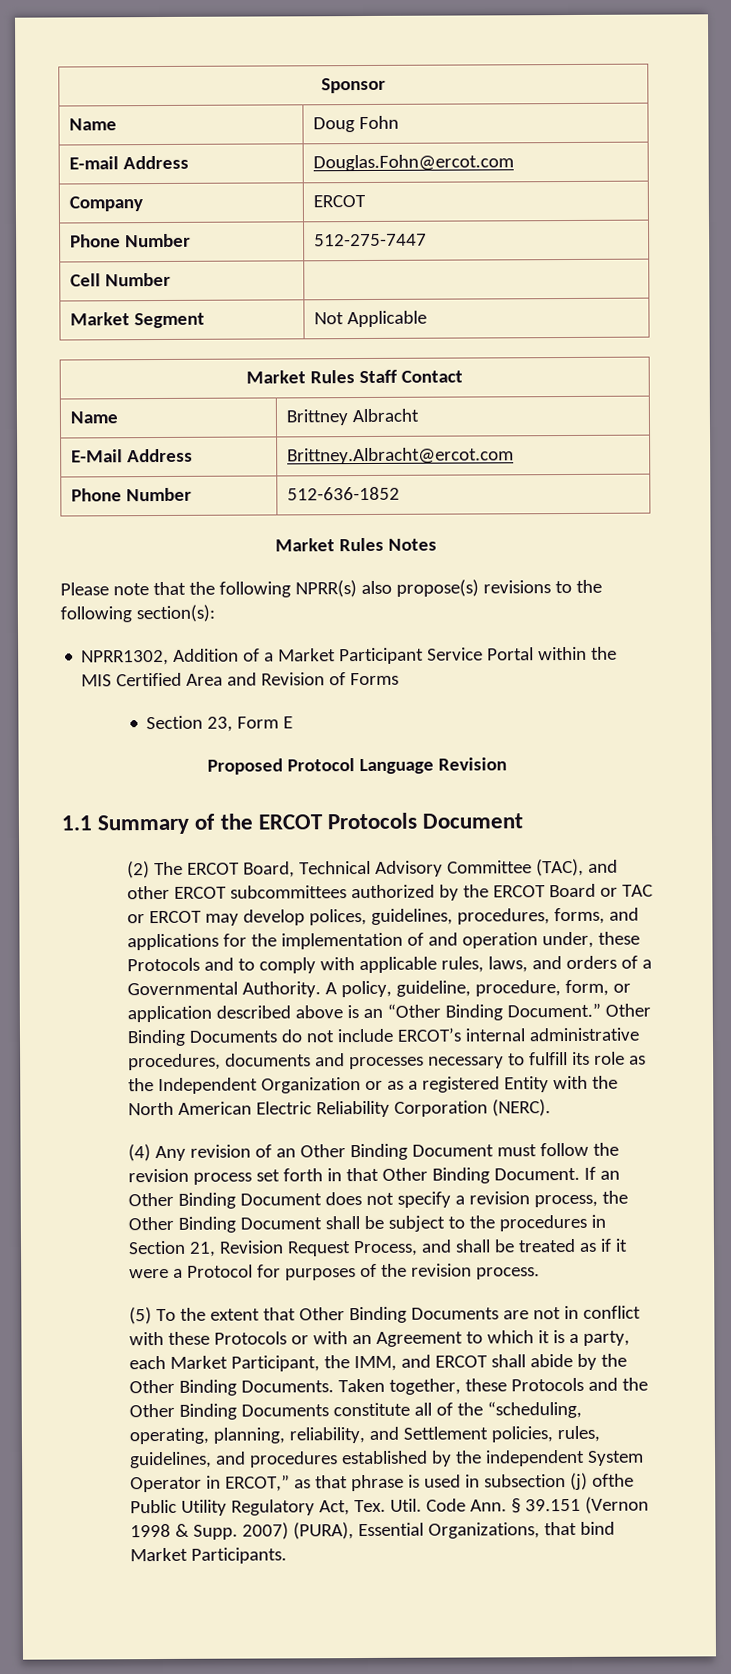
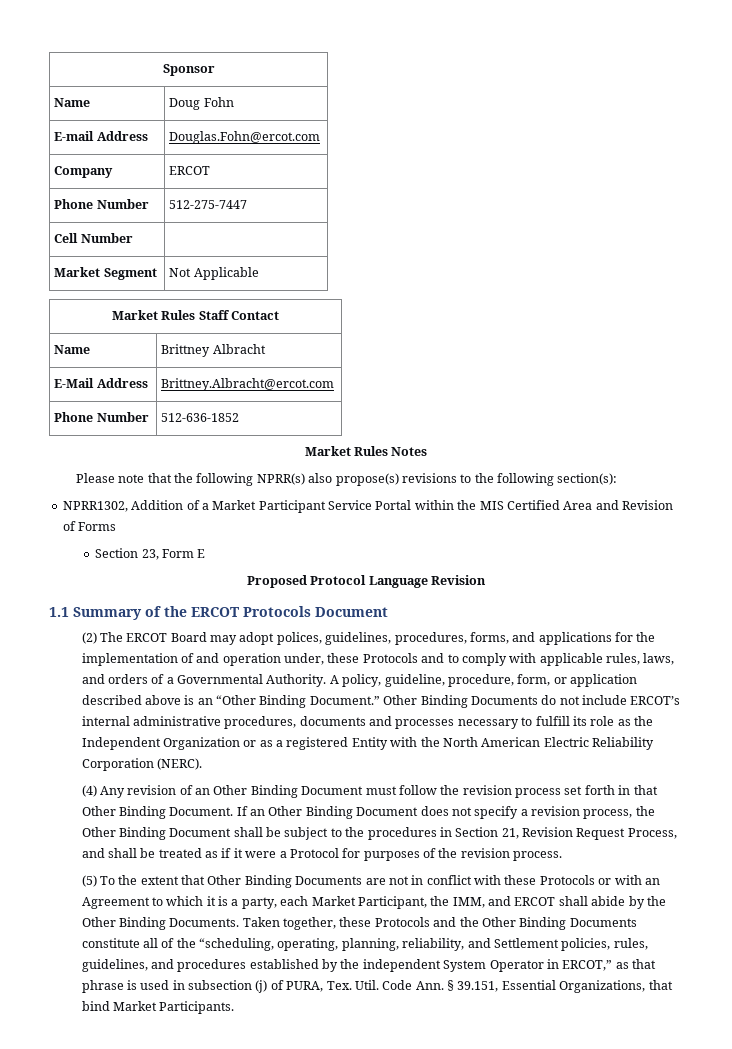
- (2) The ERCOT Board, Technical Advisory Committee (TAC), and other ERCOT subcommittees authorized by the ERCOT Board or TAC or ERCOT may develop polices, guidelines, procedures, forms, and applications for the implementation of and operation under, these Protocols and to comply with applicable rules, laws, and orders of a Governmental Authority.
+ (2) The ERCOT Board may adopt polices, guidelines, procedures, forms, and applications for the implementation of and operation under, these Protocols and to comply with applicable rules, laws, and orders of a Governmental Authority.
- Taken together, these Protocols and the Other Binding Documents constitute all of the “scheduling, operating, planning, reliability, and Settlement policies, rules, guidelines, and procedures established by the independent System Operator in ERCOT,” as that phrase is used in subsection (j) ofthe Public Utility Regulatory Act, Tex. Util.
+ Taken together, these Protocols and the Other Binding Documents constitute all of the “scheduling, operating, planning, reliability, and Settlement policies, rules, guidelines, and procedures established by the independent System Operator in ERCOT,” as that phrase is used in subsection (j) of PURA, Tex. Util.
- Code Ann. § 39.151 (Vernon 1998 & Supp. 2007) (PURA), Essential Organizations, that bind Market Participants.
+ Code Ann. § 39.151, Essential Organizations, that bind Market Participants.

